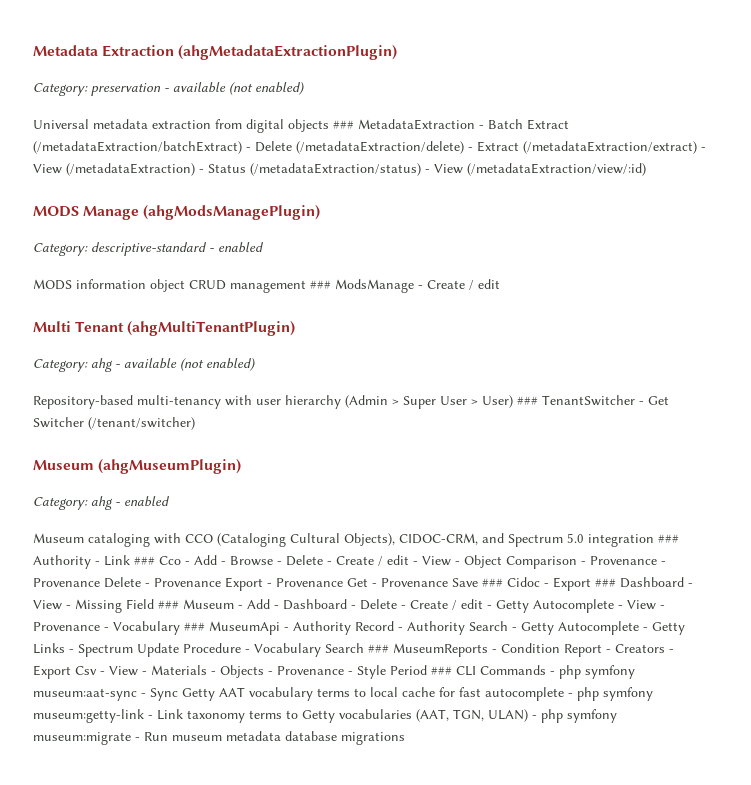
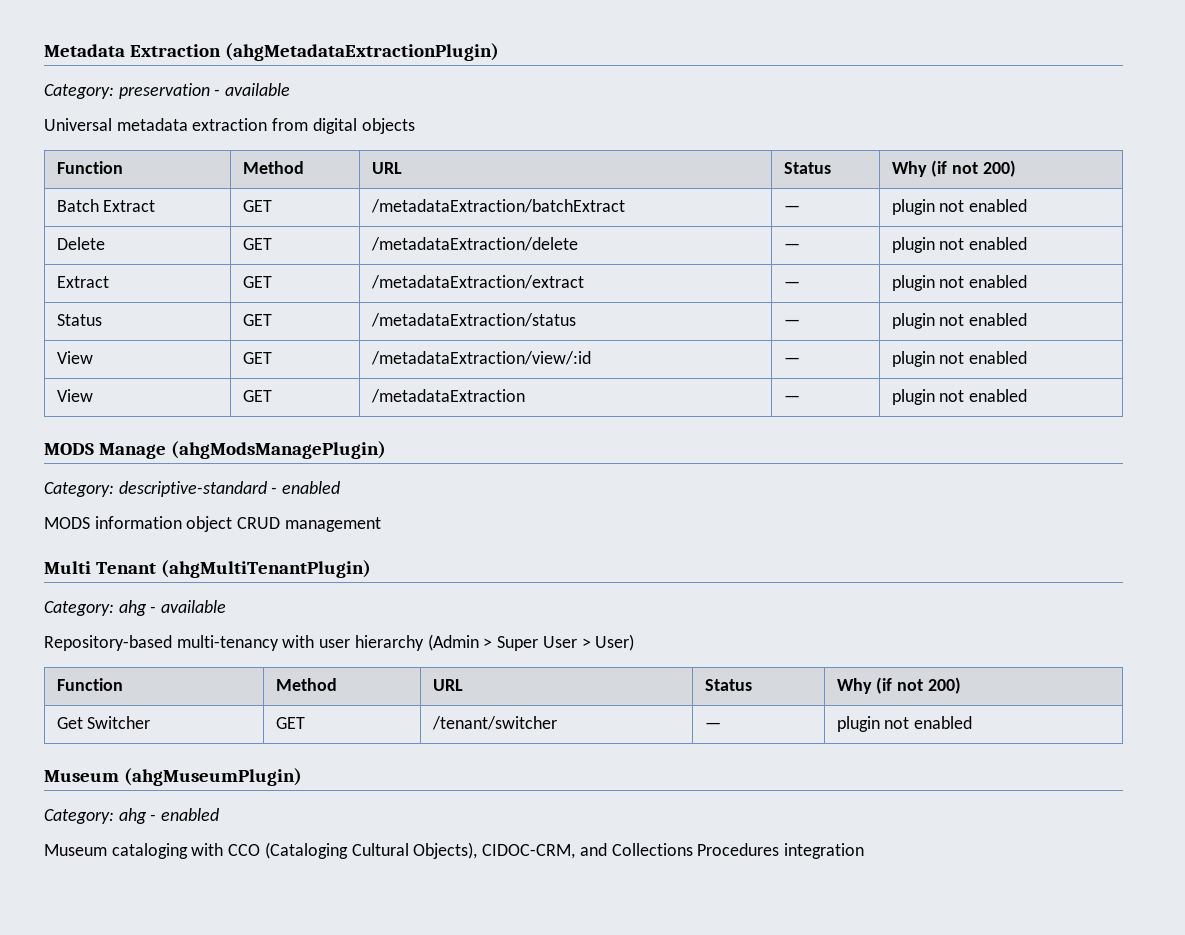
- Category: preservation - available (not enabled)
+ Category: preservation - available
- Universal metadata extraction from digital objects ### MetadataExtraction - Batch Extract (/metadataExtraction/batchExtract) - Delete (/metadataExtraction/delete) - Extract (/metadataExtraction/extract) - View (/metadataExtraction) - Status (/metadataExtraction/status) - View (/metadataExtraction/view/:id)
+ Universal metadata extraction from digital objects
+ Function | Method | URL | Status | Why (if not 200)
+ Batch Extract | GET | /metadataExtraction/batchExtract | — | plugin not enabled
+ Delete | GET | /metadataExtraction/delete | — | plugin not enabled
+ Extract | GET | /metadataExtraction/extract | — | plugin not enabled
+ Status | GET | /metadataExtraction/status | — | plugin not enabled
+ View | GET | /metadataExtraction/view/:id | — | plugin not enabled
+ View | GET | /metadataExtraction | — | plugin not enabled
- MODS information object CRUD management ### ModsManage - Create / edit
+ MODS information object CRUD management
- Category: ahg - available (not enabled)
+ Category: ahg - available
- Repository-based multi-tenancy with user hierarchy (Admin > Super User > User) ### TenantSwitcher - Get Switcher (/tenant/switcher)
+ Repository-based multi-tenancy with user hierarchy (Admin > Super User > User)
+ Function | Method | URL | Status | Why (if not 200)
+ Get Switcher | GET | /tenant/switcher | — | plugin not enabled
- Museum cataloging with CCO (Cataloging Cultural Objects), CIDOC-CRM, and Spectrum 5.0 integration ### Authority - Link ### Cco - Add - Browse - Delete - Create / edit - View - Object Comparison - Provenance - Provenance Delete - Provenance Export - Provenance Get - Provenance Save ### Cidoc - Export ### Dashboard - View - Missing Field ### Museum - Add - Dashboard - Delete - Create / edit - Getty Autocomplete - View - Provenance - Vocabulary ### MuseumApi - Authority Record - Authority Search - Getty Autocomplete - Getty Links - Spectrum Update Procedure - Vocabulary Search ### MuseumReports - Condition Report - Creators - Export Csv - View - Materials - Objects - Provenance - Style Period ### CLI Commands - php symfony museum:aat-sync - Sync Getty AAT vocabulary terms to local cache for fast autocomplete - php symfony museum:getty-link - Link taxonomy terms to Getty vocabularies (AAT, TGN, ULAN) - php symfony museum:migrate - Run museum metadata database migrations
+ Museum cataloging with CCO (Cataloging Cultural Objects), CIDOC-CRM, and Collections Procedures integration

